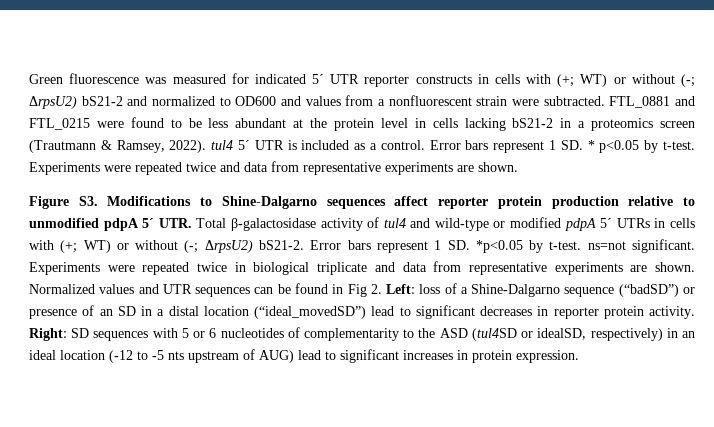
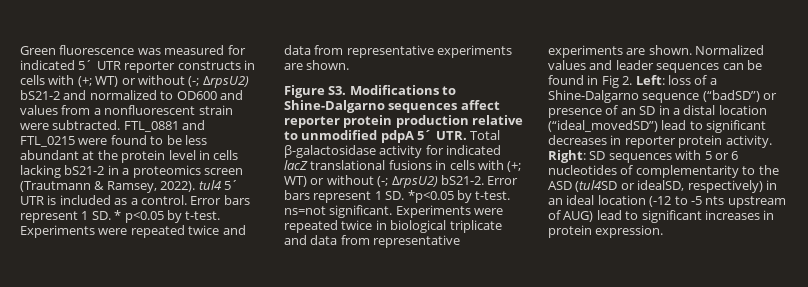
- Figure S3. Modifications to Shine-Dalgarno sequences affect reporter protein production relative to unmodified pdpA 5´ UTR. Total β-galactosidase activity of tul4 and wild-type or modified pdpA 5´ UTRs in cells with (+; WT) or without (-; ΔrpsU2) bS21-2.
+ Figure S3. Modifications to Shine-Dalgarno sequences affect reporter protein production relative to unmodified pdpA 5´ UTR. Total β-galactosidase activity for indicated lacZ translational fusions in cells with (+; WT) or without (-; ΔrpsU2) bS21-2.
- Normalized values and UTR sequences can be found in Fig 2. Left: loss of a Shine-Dalgarno sequence (“badSD”) or presence of an SD in a distal location (“ideal_movedSD”) lead to significant decreases in reporter protein activity.
+ Normalized values and leader sequences can be found in Fig 2. Left: loss of a Shine-Dalgarno sequence (“badSD”) or presence of an SD in a distal location (“ideal_movedSD”) lead to significant decreases in reporter protein activity.

